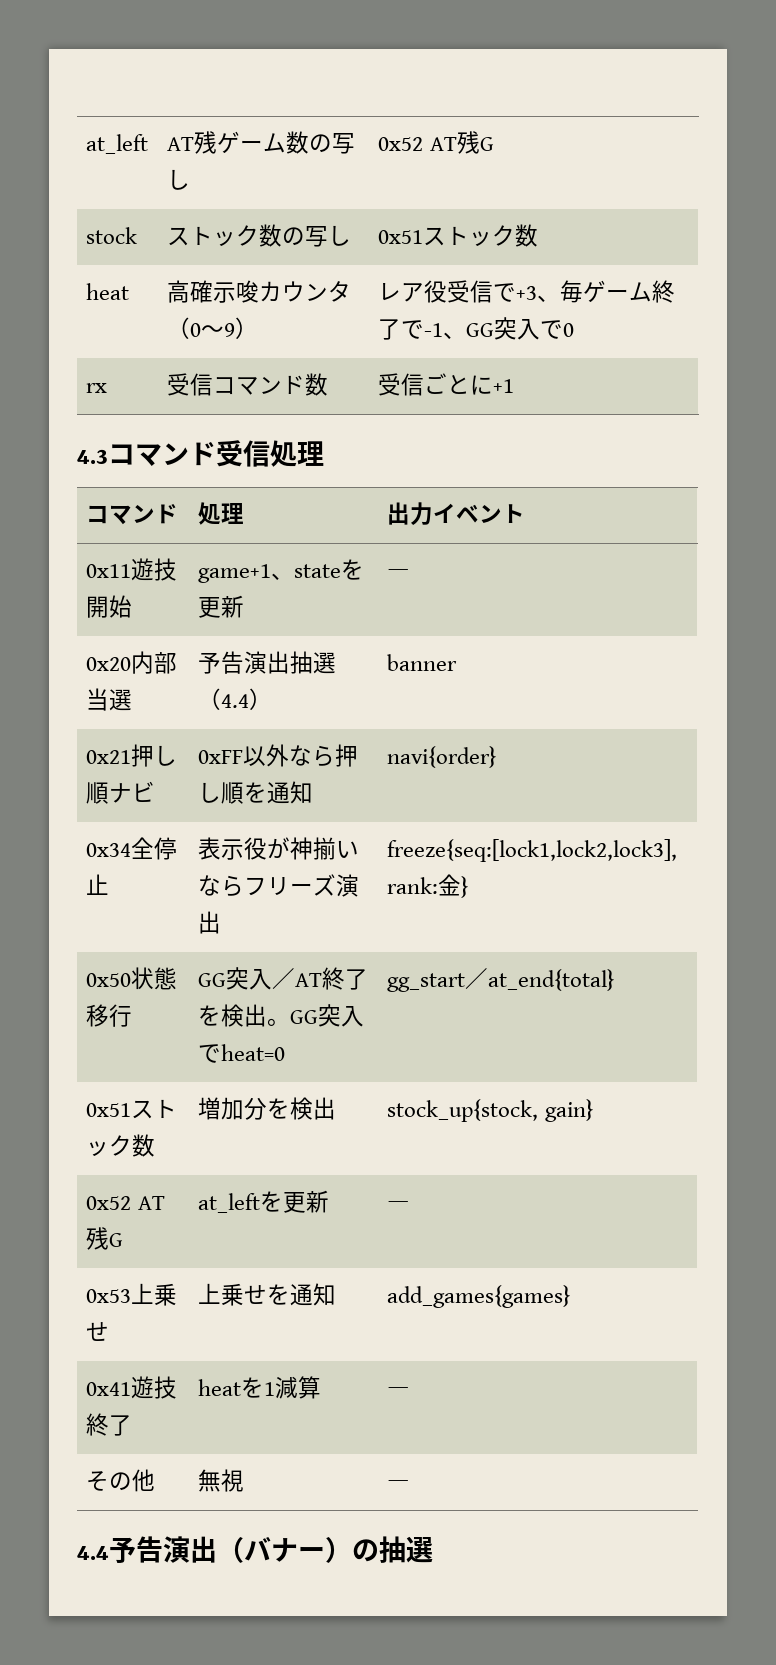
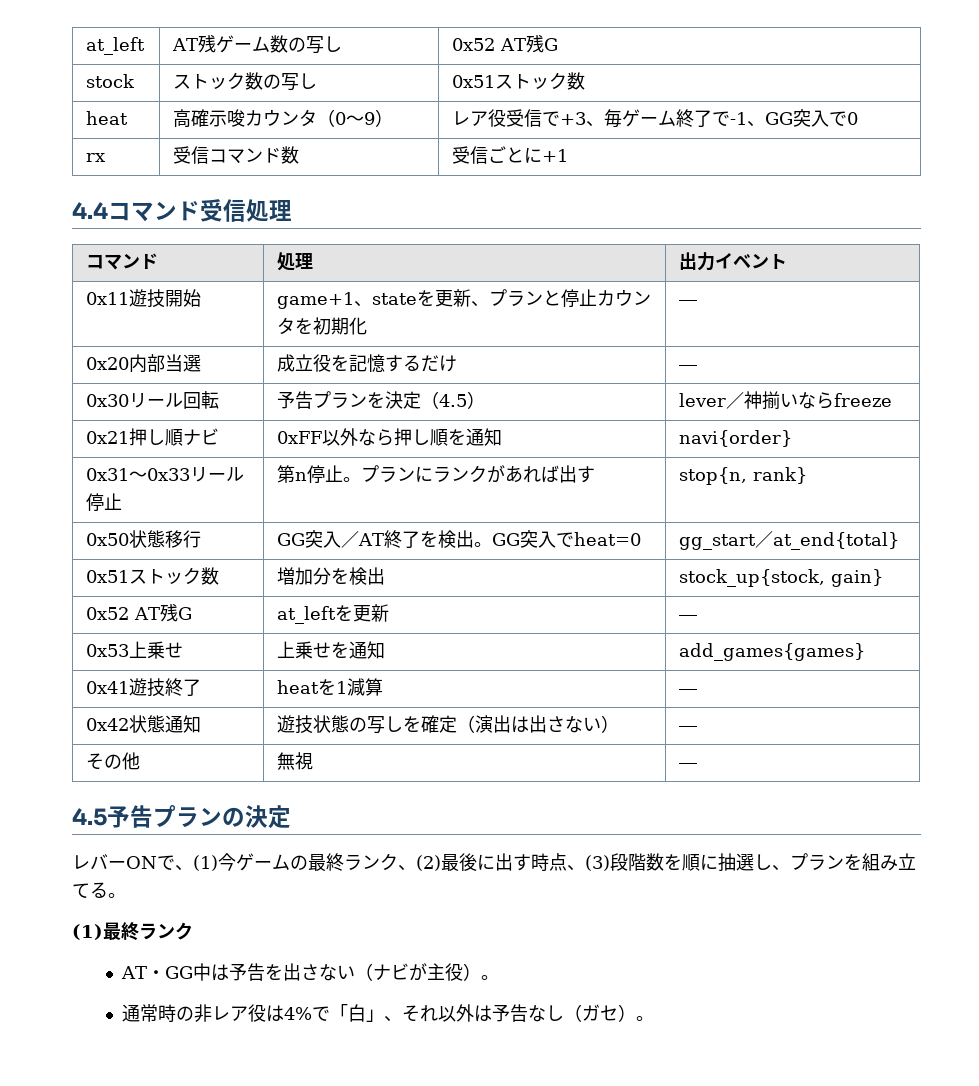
- 4.3コマンド受信処理
+ 4.4コマンド受信処理
- 0x11遊技開始 | game+1、stateを更新 | ―
- 0x20内部当選 | 予告演出抽選（4.4） | banner
+ 0x11遊技開始 | game+1、stateを更新、プランと停止カウンタを初期化 | ―
+ 0x20内部当選 | 成立役を記憶するだけ | ―
+ 0x30リール回転 | 予告プランを決定（4.5） | lever／神揃いならfreeze
- 0x34全停止 | 表示役が神揃いならフリーズ演出 | freeze{seq:[lock1,lock2,lock3], rank:金}
+ 0x31〜0x33リール停止 | 第n停止。プランにランクがあれば出す | stop{n, rank}
+ 0x42状態通知 | 遊技状態の写しを確定（演出は出さない） | ―
  その他 | 無視 | ―
- 4.4予告演出（バナー）の抽選
+ 4.5予告プランの決定
+ レバーONで、(1)今ゲームの最終ランク、(2)最後に出す時点、(3)段階数を順に抽選し、プランを組み立てる。
+ (1)最終ランク
+ AT・GG中は予告を出さない（ナビが主役）。
+ 通常時の非レア役は4%で「白」、それ以外は予告なし（ガセ）。

